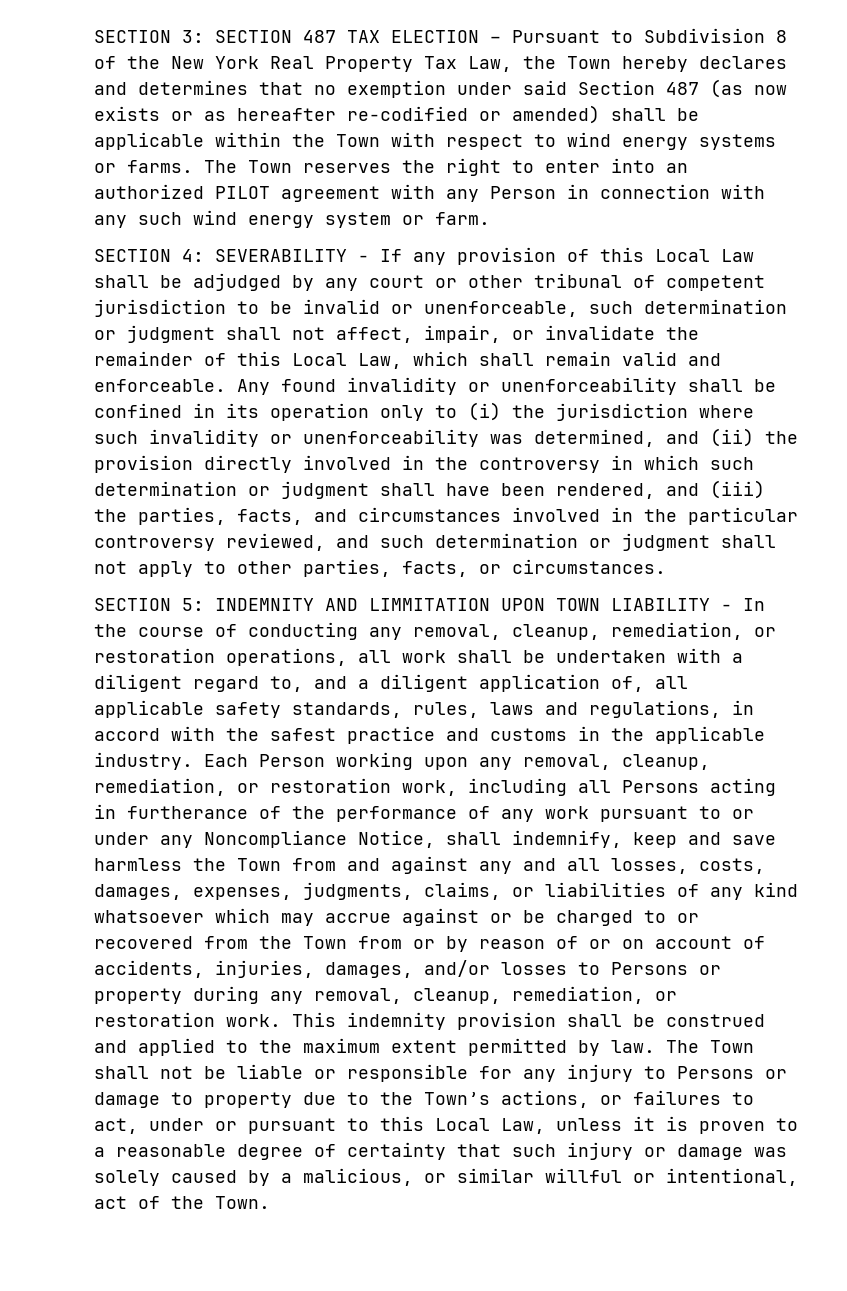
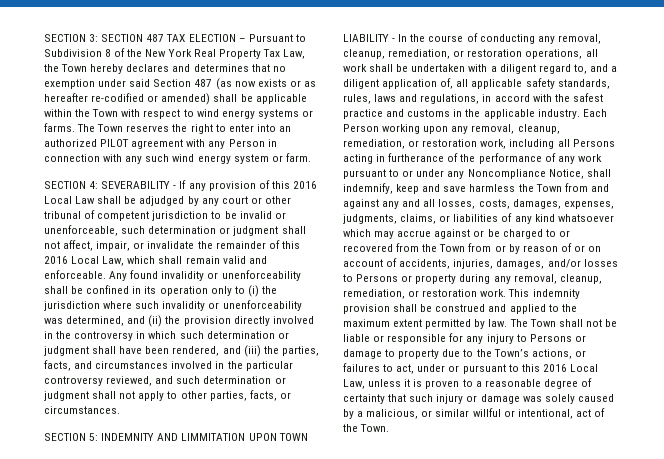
- SECTION 4: SEVERABILITY - If any provision of this Local Law shall be adjudged by any court or other tribunal of competent jurisdiction to be invalid or unenforceable, such determination or judgment shall not affect, impair, or invalidate the remainder of this Local Law, which shall remain valid and enforceable.
+ SECTION 4: SEVERABILITY - If any provision of this 2016 Local Law shall be adjudged by any court or other tribunal of competent jurisdiction to be invalid or unenforceable, such determination or judgment shall not affect, impair, or invalidate the remainder of this 2016 Local Law, which shall remain valid and enforceable.
- The Town shall not be liable or responsible for any injury to Persons or damage to property due to the Town’s actions, or failures to act, under or pursuant to this Local Law, unless it is proven to a reasonable degree of certainty that such injury or damage was solely caused by a malicious, or similar willful or intentional, act of the Town.
+ The Town shall not be liable or responsible for any injury to Persons or damage to property due to the Town’s actions, or failures to act, under or pursuant to this 2016 Local Law, unless it is proven to a reasonable degree of certainty that such injury or damage was solely caused by a malicious, or similar willful or intentional, act of the Town.

